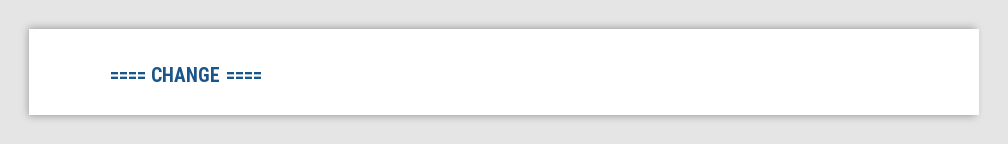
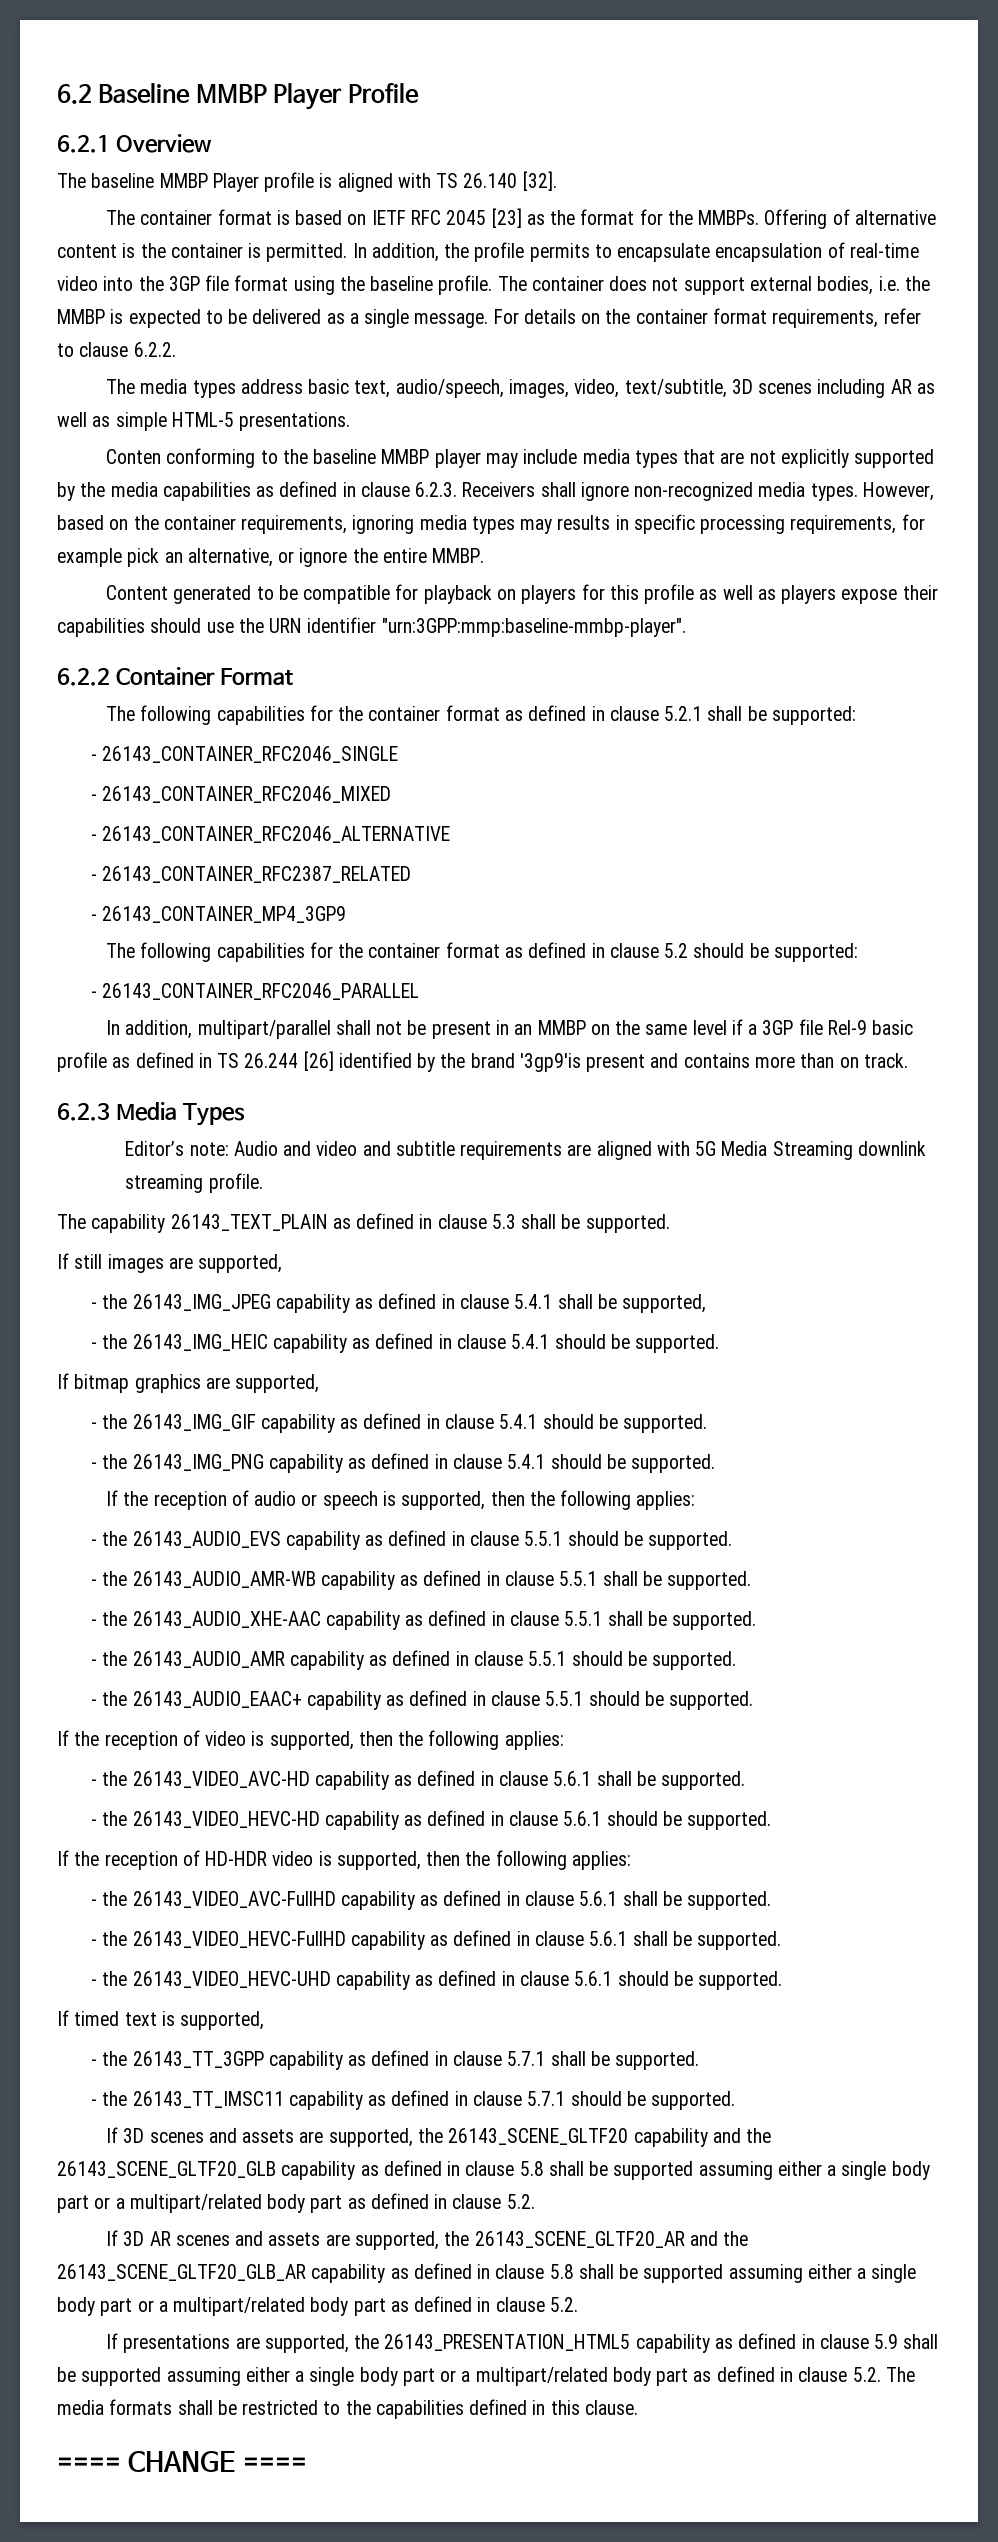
+ 6.2 Baseline MMBP Player Profile
+ 6.2.1 Overview
+ The baseline MMBP Player profile is aligned with TS 26.140 [32].
+ The container format is based on IETF RFC 2045 [23] as the format for the MMBPs. Offering of alternative content is the container is permitted. In addition, the profile permits to encapsulate encapsulation of real-time video into the 3GP file format using the baseline profile. The container does not support external bodies, i.e. the MMBP is expected to be delivered as a single message. For details on the container format requirements, refer to clause 6.2.2.
+ The media types address basic text, audio/speech, images, video, text/subtitle, 3D scenes including AR as well as simple HTML-5 presentations.
+ Conten conforming to the baseline MMBP player may include media types that are not explicitly supported by the media capabilities as defined in clause 6.2.3. Receivers shall ignore non-recognized media types. However, based on the container requirements, ignoring media types may results in specific processing requirements, for example pick an alternative, or ignore the entire MMBP.
+ Content generated to be compatible for playback on players for this profile as well as players expose their capabilities should use the URN identifier "urn:3GPP:mmp:baseline-mmbp-player".
+ 6.2.2 Container Format
+ The following capabilities for the container format as defined in clause 5.2.1 shall be supported:
+ - 26143_CONTAINER_RFC2046_SINGLE
+ - 26143_CONTAINER_RFC2046_MIXED
+ - 26143_CONTAINER_RFC2046_ALTERNATIVE
+ - 26143_CONTAINER_RFC2387_RELATED
+ - 26143_CONTAINER_MP4_3GP9
+ The following capabilities for the container format as defined in clause 5.2 should be supported:
+ - 26143_CONTAINER_RFC2046_PARALLEL
+ In addition, multipart/parallel shall not be present in an MMBP on the same level if a 3GP file Rel-9 basic profile as defined in TS 26.244 [26] identified by the brand '3gp9'is present and contains more than on track.
+ 6.2.3 Media Types
+ Editor’s note: Audio and video and subtitle requirements are aligned with 5G Media Streaming downlink streaming profile.
+ The capability 26143_TEXT_PLAIN as defined in clause 5.3 shall be supported.
+ If still images are supported,
+ - the 26143_IMG_JPEG capability as defined in clause 5.4.1 shall be supported,
+ - the 26143_IMG_HEIC capability as defined in clause 5.4.1 should be supported.
+ If bitmap graphics are supported,
+ - the 26143_IMG_GIF capability as defined in clause 5.4.1 should be supported.
+ - the 26143_IMG_PNG capability as defined in clause 5.4.1 should be supported.
+ If the reception of audio or speech is supported, then the following applies:
+ - the 26143_AUDIO_EVS capability as defined in clause 5.5.1 should be supported.
+ - the 26143_AUDIO_AMR-WB capability as defined in clause 5.5.1 shall be supported.
+ - the 26143_AUDIO_XHE-AAC capability as defined in clause 5.5.1 shall be supported.
+ - the 26143_AUDIO_AMR capability as defined in clause 5.5.1 should be supported.
+ - the 26143_AUDIO_EAAC+ capability as defined in clause 5.5.1 should be supported.
+ If the reception of video is supported, then the following applies:
+ - the 26143_VIDEO_AVC-HD capability as defined in clause 5.6.1 shall be supported.
+ - the 26143_VIDEO_HEVC-HD capability as defined in clause 5.6.1 should be supported.
+ If the reception of HD-HDR video is supported, then the following applies:
+ - the 26143_VIDEO_AVC-FullHD capability as defined in clause 5.6.1 shall be supported.
+ - the 26143_VIDEO_HEVC-FullHD capability as defined in clause 5.6.1 shall be supported.
+ - the 26143_VIDEO_HEVC-UHD capability as defined in clause 5.6.1 should be supported.
+ If timed text is supported,
+ - the 26143_TT_3GPP capability as defined in clause 5.7.1 shall be supported.
+ - the 26143_TT_IMSC11 capability as defined in clause 5.7.1 should be supported.
+ If 3D scenes and assets are supported, the 26143_SCENE_GLTF20 capability and the 26143_SCENE_GLTF20_GLB capability as defined in clause 5.8 shall be supported assuming either a single body part or a multipart/related body part as defined in clause 5.2.
+ If 3D AR scenes and assets are supported, the 26143_SCENE_GLTF20_AR and the 26143_SCENE_GLTF20_GLB_AR capability as defined in clause 5.8 shall be supported assuming either a single body part or a multipart/related body part as defined in clause 5.2.
+ If presentations are supported, the 26143_PRESENTATION_HTML5 capability as defined in clause 5.9 shall be supported assuming either a single body part or a multipart/related body part as defined in clause 5.2. The media formats shall be restricted to the capabilities defined in this clause.

